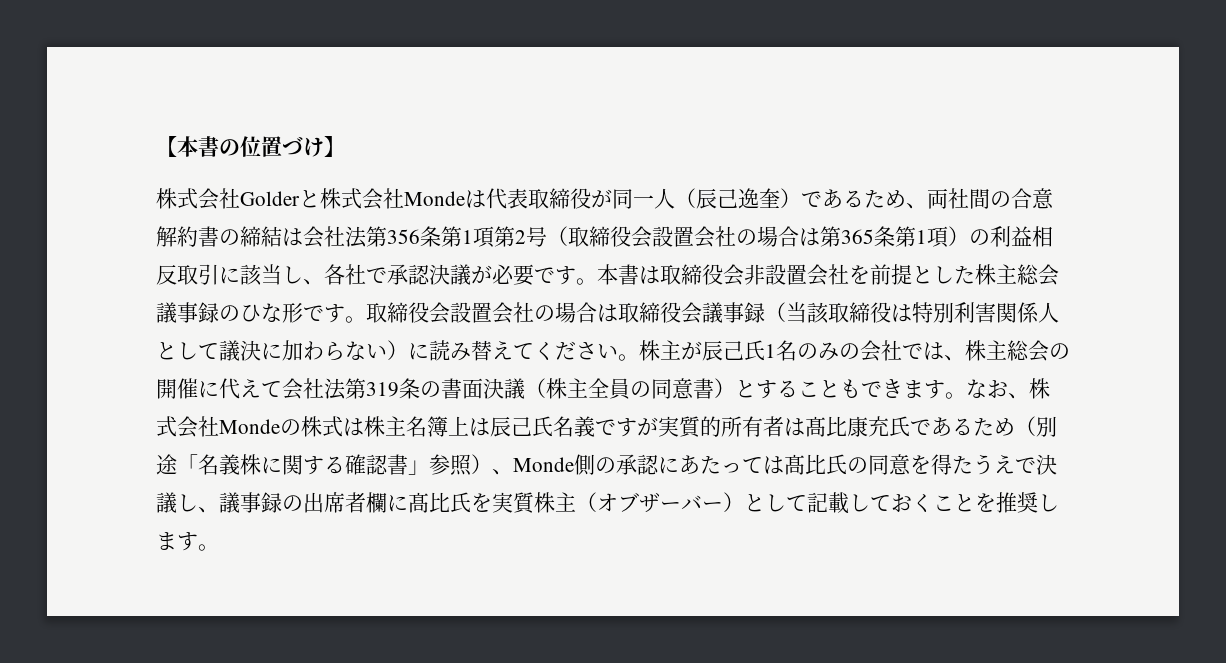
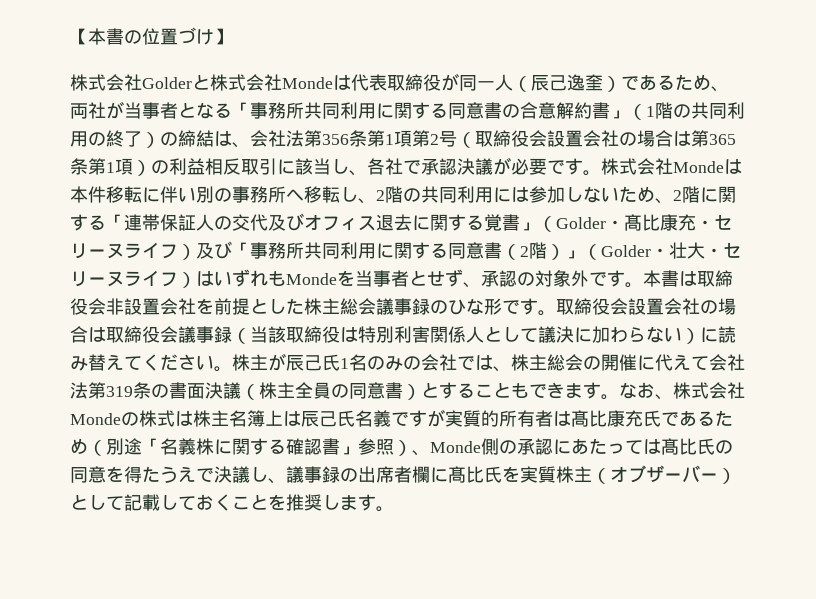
- 株式会社Golderと株式会社Mondeは代表取締役が同一人（辰己逸奎）であるため、両社間の合意解約書の締結は会社法第356条第1項第2号（取締役会設置会社の場合は第365条第1項）の利益相反取引に該当し、各社で承認決議が必要です。
+ 株式会社Golderと株式会社Mondeは代表取締役が同一人（辰己逸奎）であるため、両社が当事者となる「事務所共同利用に関する同意書の合意解約書」（1階の共同利用の終了）の締結は、会社法第356条第1項第2号（取締役会設置会社の場合は第365条第1項）の利益相反取引に該当し、各社で承認決議が必要です。
+ 株式会社Mondeは本件移転に伴い別の事務所へ移転し、2階の共同利用には参加しないため、2階に関する「連帯保証人の交代及びオフィス退去に関する覚書」（Golder・髙比康充・セリーヌライフ）及び「事務所共同利用に関する同意書（2階）」（Golder・壮大・セリーヌライフ）はいずれもMondeを当事者とせず、承認の対象外です。

